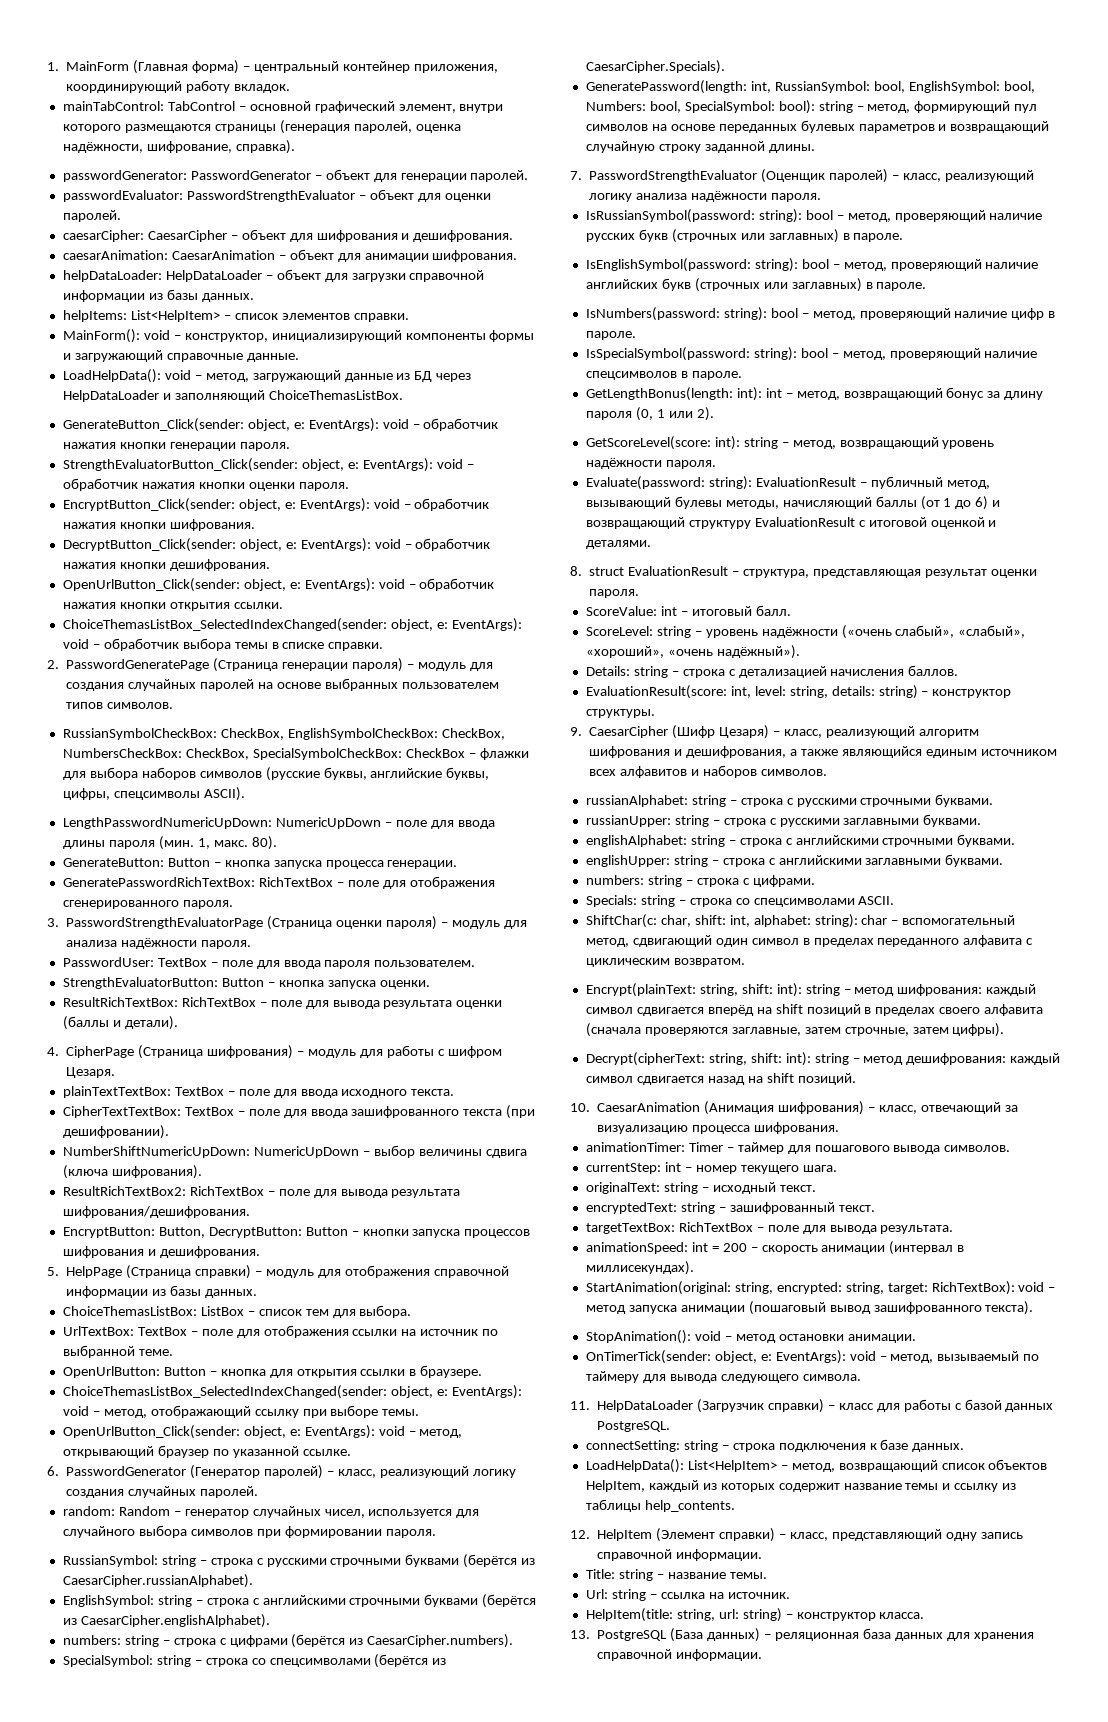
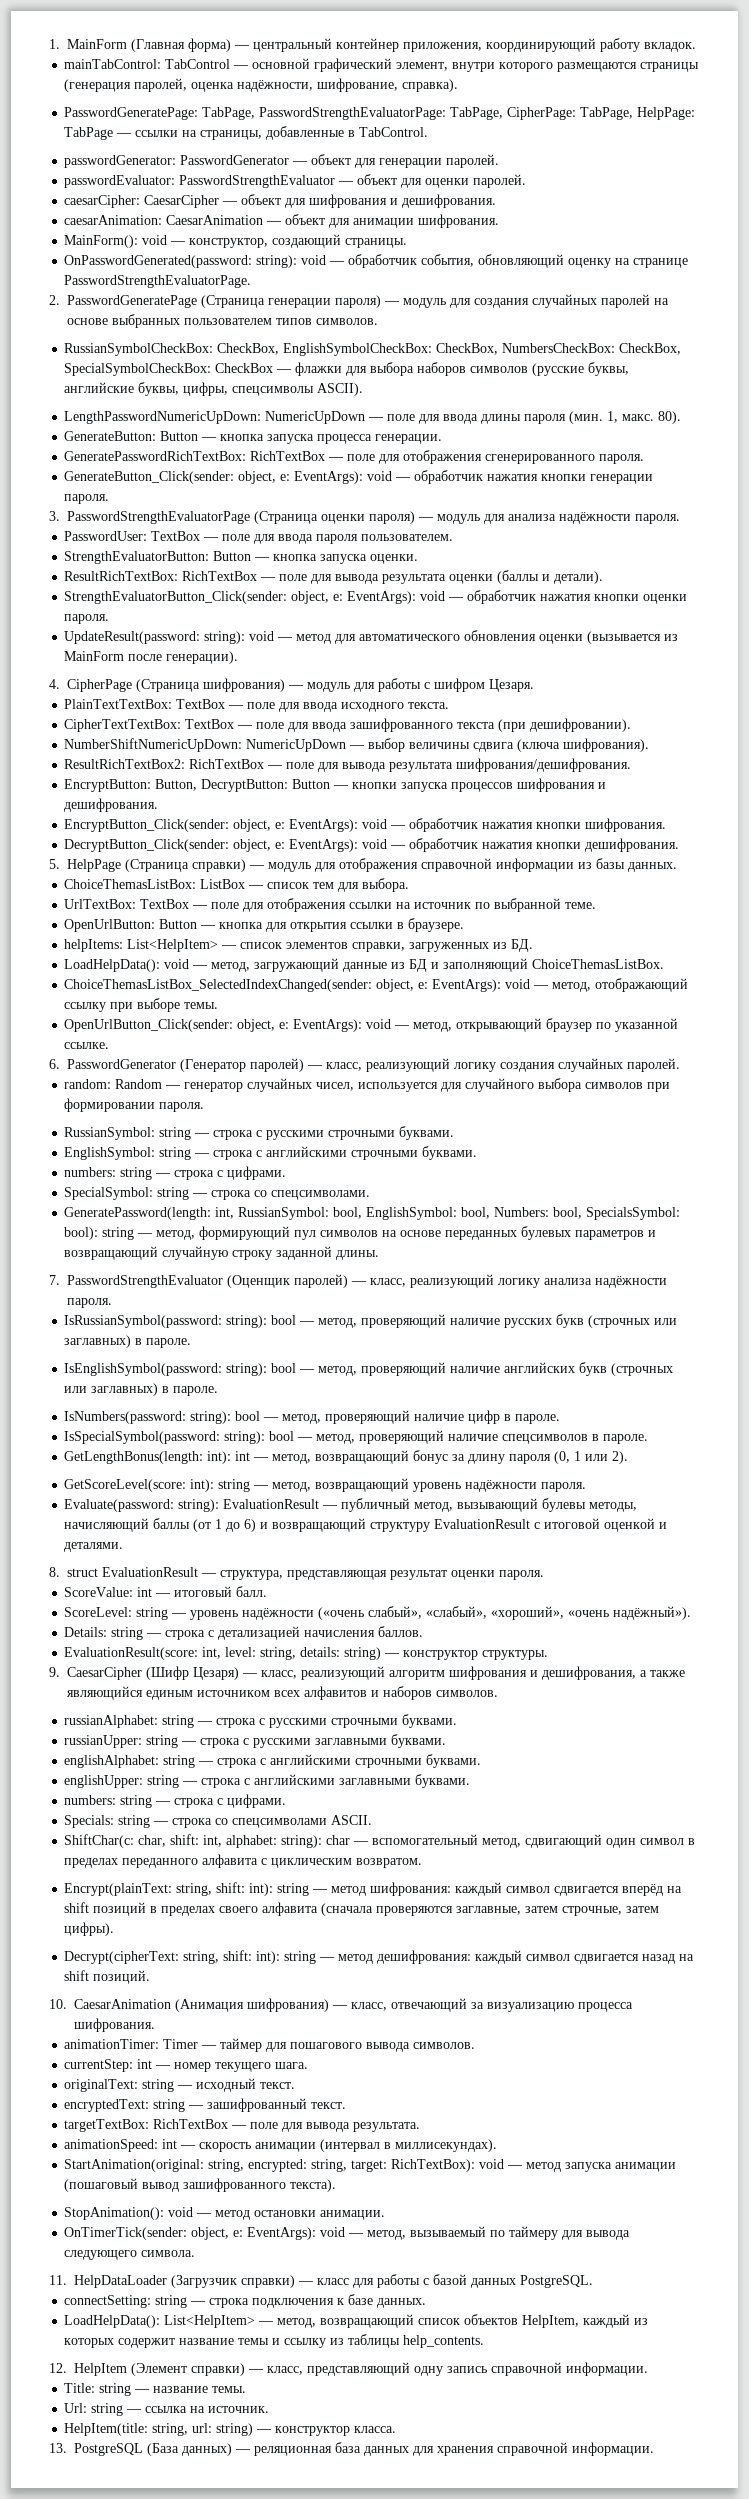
- 1. MainForm (Главная форма) – центральный контейнер приложения, координирующий работу вкладок.
+ 1. MainForm (Главная форма) — центральный контейнер приложения, координирующий работу вкладок.
- mainTabControl: TabControl – основной графический элемент, внутри которого размещаются страницы (генерация паролей, оценка надёжности, шифрование, справка).
+ mainTabControl: TabControl — основной графический элемент, внутри которого размещаются страницы (генерация паролей, оценка надёжности, шифрование, справка).
+ PasswordGeneratePage: TabPage, PasswordStrengthEvaluatorPage: TabPage, CipherPage: TabPage, HelpPage: TabPage — ссылки на страницы, добавленные в TabControl.
- passwordGenerator: PasswordGenerator – объект для генерации паролей.
+ passwordGenerator: PasswordGenerator — объект для генерации паролей.
- passwordEvaluator: PasswordStrengthEvaluator – объект для оценки паролей.
+ passwordEvaluator: PasswordStrengthEvaluator — объект для оценки паролей.
- caesarCipher: CaesarCipher – объект для шифрования и дешифрования.
+ caesarCipher: CaesarCipher — объект для шифрования и дешифрования.
- caesarAnimation: CaesarAnimation – объект для анимации шифрования.
+ caesarAnimation: CaesarAnimation — объект для анимации шифрования.
- helpDataLoader: HelpDataLoader – объект для загрузки справочной информации из базы данных.
- helpItems: List<HelpItem> – список элементов справки.
- MainForm(): void – конструктор, инициализирующий компоненты формы и загружающий справочные данные.
- LoadHelpData(): void – метод, загружающий данные из БД через HelpDataLoader и заполняющий ChoiceThemasListBox.
- GenerateButton_Click(sender: object, e: EventArgs): void – обработчик нажатия кнопки генерации пароля.
- StrengthEvaluatorButton_Click(sender: object, e: EventArgs): void – обработчик нажатия кнопки оценки пароля.
- EncryptButton_Click(sender: object, e: EventArgs): void – обработчик нажатия кнопки шифрования.
- DecryptButton_Click(sender: object, e: EventArgs): void – обработчик нажатия кнопки дешифрования.
- OpenUrlButton_Click(sender: object, e: EventArgs): void – обработчик нажатия кнопки открытия ссылки.
- ChoiceThemasListBox_SelectedIndexChanged(sender: object, e: EventArgs): void – обработчик выбора темы в списке справки.
+ MainForm(): void — конструктор, создающий страницы.
+ OnPasswordGenerated(password: string): void — обработчик события, обновляющий оценку на странице PasswordStrengthEvaluatorPage.
- 2. PasswordGeneratePage (Страница генерации пароля) – модуль для создания случайных паролей на основе выбранных пользователем типов символов.
+ 2. PasswordGeneratePage (Страница генерации пароля) — модуль для создания случайных паролей на основе выбранных пользователем типов символов.
- RussianSymbolCheckBox: CheckBox, EnglishSymbolCheckBox: CheckBox, NumbersCheckBox: CheckBox, SpecialSymbolCheckBox: CheckBox – флажки для выбора наборов символов (русские буквы, английские буквы, цифры, спецсимволы ASCII).
+ RussianSymbolCheckBox: CheckBox, EnglishSymbolCheckBox: CheckBox, NumbersCheckBox: CheckBox, SpecialSymbolCheckBox: CheckBox — флажки для выбора наборов символов (русские буквы, английские буквы, цифры, спецсимволы ASCII).
- LengthPasswordNumericUpDown: NumericUpDown – поле для ввода длины пароля (мин.
+ LengthPasswordNumericUpDown: NumericUpDown — поле для ввода длины пароля (мин.
- GenerateButton: Button – кнопка запуска процесса генерации.
+ GenerateButton: Button — кнопка запуска процесса генерации.
- GeneratePasswordRichTextBox: RichTextBox – поле для отображения сгенерированного пароля.
+ GeneratePasswordRichTextBox: RichTextBox — поле для отображения сгенерированного пароля.
+ GenerateButton_Click(sender: object, e: EventArgs): void — обработчик нажатия кнопки генерации пароля.
- 3. PasswordStrengthEvaluatorPage (Страница оценки пароля) – модуль для анализа надёжности пароля.
+ 3. PasswordStrengthEvaluatorPage (Страница оценки пароля) — модуль для анализа надёжности пароля.
- PasswordUser: TextBox – поле для ввода пароля пользователем.
+ PasswordUser: TextBox — поле для ввода пароля пользователем.
- StrengthEvaluatorButton: Button – кнопка запуска оценки.
+ StrengthEvaluatorButton: Button — кнопка запуска оценки.
- ResultRichTextBox: RichTextBox – поле для вывода результата оценки (баллы и детали).
+ ResultRichTextBox: RichTextBox — поле для вывода результата оценки (баллы и детали).
+ StrengthEvaluatorButton_Click(sender: object, e: EventArgs): void — обработчик нажатия кнопки оценки пароля.
+ UpdateResult(password: string): void — метод для автоматического обновления оценки (вызывается из MainForm после генерации).
- 4. CipherPage (Страница шифрования) – модуль для работы с шифром Цезаря.
+ 4. CipherPage (Страница шифрования) — модуль для работы с шифром Цезаря.
- plainTextTextBox: TextBox – поле для ввода исходного текста.
+ PlainTextTextBox: TextBox — поле для ввода исходного текста.
- CipherTextTextBox: TextBox – поле для ввода зашифрованного текста (при дешифровании).
+ CipherTextTextBox: TextBox — поле для ввода зашифрованного текста (при дешифровании).
- NumberShiftNumericUpDown: NumericUpDown – выбор величины сдвига (ключа шифрования).
+ NumberShiftNumericUpDown: NumericUpDown — выбор величины сдвига (ключа шифрования).
- ResultRichTextBox2: RichTextBox – поле для вывода результата шифрования/дешифрования.
+ ResultRichTextBox2: RichTextBox — поле для вывода результата шифрования/дешифрования.
- EncryptButton: Button, DecryptButton: Button – кнопки запуска процессов шифрования и дешифрования.
+ EncryptButton: Button, DecryptButton: Button — кнопки запуска процессов шифрования и дешифрования.
+ EncryptButton_Click(sender: object, e: EventArgs): void — обработчик нажатия кнопки шифрования.
+ DecryptButton_Click(sender: object, e: EventArgs): void — обработчик нажатия кнопки дешифрования.
- 5. HelpPage (Страница справки) – модуль для отображения справочной информации из базы данных.
+ 5. HelpPage (Страница справки) — модуль для отображения справочной информации из базы данных.
- ChoiceThemasListBox: ListBox – список тем для выбора.
+ ChoiceThemasListBox: ListBox — список тем для выбора.
- UrlTextBox: TextBox – поле для отображения ссылки на источник по выбранной теме.
+ UrlTextBox: TextBox — поле для отображения ссылки на источник по выбранной теме.
- OpenUrlButton: Button – кнопка для открытия ссылки в браузере.
+ OpenUrlButton: Button — кнопка для открытия ссылки в браузере.
- ChoiceThemasListBox_SelectedIndexChanged(sender: object, e: EventArgs): void – метод, отображающий ссылку при выборе темы.
+ helpItems: List<HelpItem> — список элементов справки, загруженных из БД.
+ LoadHelpData(): void — метод, загружающий данные из БД и заполняющий ChoiceThemasListBox.
+ ChoiceThemasListBox_SelectedIndexChanged(sender: object, e: EventArgs): void — метод, отображающий ссылку при выборе темы.
- OpenUrlButton_Click(sender: object, e: EventArgs): void – метод, открывающий браузер по указанной ссылке.
+ OpenUrlButton_Click(sender: object, e: EventArgs): void — метод, открывающий браузер по указанной ссылке.
- 6. PasswordGenerator (Генератор паролей) – класс, реализующий логику создания случайных паролей.
+ 6. PasswordGenerator (Генератор паролей) — класс, реализующий логику создания случайных паролей.
- random: Random – генератор случайных чисел, используется для случайного выбора символов при формировании пароля.
+ random: Random — генератор случайных чисел, используется для случайного выбора символов при формировании пароля.
- RussianSymbol: string – строка с русскими строчными буквами (берётся из CaesarCipher.russianAlphabet).
+ RussianSymbol: string — строка с русскими строчными буквами.
- EnglishSymbol: string – строка с английскими строчными буквами (берётся из CaesarCipher.englishAlphabet).
- numbers: string – строка с цифрами (берётся из CaesarCipher.numbers).
+ EnglishSymbol: string — строка с английскими строчными буквами.
+ numbers: string — строка с цифрами.
- SpecialSymbol: string – строка со спецсимволами (берётся из CaesarCipher.Specials).
+ SpecialSymbol: string — строка со спецсимволами.
- GeneratePassword(length: int, RussianSymbol: bool, EnglishSymbol: bool, Numbers: bool, SpecialSymbol: bool): string – метод, формирующий пул символов на основе переданных булевых параметров и возвращающий случайную строку заданной длины.
+ GeneratePassword(length: int, RussianSymbol: bool, EnglishSymbol: bool, Numbers: bool, SpecialsSymbol: bool): string — метод, формирующий пул символов на основе переданных булевых параметров и возвращающий случайную строку заданной длины.
- 7. PasswordStrengthEvaluator (Оценщик паролей) – класс, реализующий логику анализа надёжности пароля.
+ 7. PasswordStrengthEvaluator (Оценщик паролей) — класс, реализующий логику анализа надёжности пароля.
- IsRussianSymbol(password: string): bool – метод, проверяющий наличие русских букв (строчных или заглавных) в пароле.
+ IsRussianSymbol(password: string): bool — метод, проверяющий наличие русских букв (строчных или заглавных) в пароле.
- IsEnglishSymbol(password: string): bool – метод, проверяющий наличие английских букв (строчных или заглавных) в пароле.
+ IsEnglishSymbol(password: string): bool — метод, проверяющий наличие английских букв (строчных или заглавных) в пароле.
- IsNumbers(password: string): bool – метод, проверяющий наличие цифр в пароле.
+ IsNumbers(password: string): bool — метод, проверяющий наличие цифр в пароле.
- IsSpecialSymbol(password: string): bool – метод, проверяющий наличие спецсимволов в пароле.
+ IsSpecialSymbol(password: string): bool — метод, проверяющий наличие спецсимволов в пароле.
- GetLengthBonus(length: int): int – метод, возвращающий бонус за длину пароля (0, 1 или 2).
+ GetLengthBonus(length: int): int — метод, возвращающий бонус за длину пароля (0, 1 или 2).
- GetScoreLevel(score: int): string – метод, возвращающий уровень надёжности пароля.
+ GetScoreLevel(score: int): string — метод, возвращающий уровень надёжности пароля.
- Evaluate(password: string): EvaluationResult – публичный метод, вызывающий булевы методы, начисляющий баллы (от 1 до 6) и возвращающий структуру EvaluationResult с итоговой оценкой и деталями.
+ Evaluate(password: string): EvaluationResult — публичный метод, вызывающий булевы методы, начисляющий баллы (от 1 до 6) и возвращающий структуру EvaluationResult с итоговой оценкой и деталями.
- 8. struct EvaluationResult – структура, представляющая результат оценки пароля.
+ 8. struct EvaluationResult — структура, представляющая результат оценки пароля.
- ScoreValue: int – итоговый балл.
+ ScoreValue: int — итоговый балл.
- ScoreLevel: string – уровень надёжности («очень слабый», «слабый», «хороший», «очень надёжный»).
+ ScoreLevel: string — уровень надёжности («очень слабый», «слабый», «хороший», «очень надёжный»).
- Details: string – строка с детализацией начисления баллов.
+ Details: string — строка с детализацией начисления баллов.
- EvaluationResult(score: int, level: string, details: string) – конструктор структуры.
+ EvaluationResult(score: int, level: string, details: string) — конструктор структуры.
- 9. CaesarCipher (Шифр Цезаря) – класс, реализующий алгоритм шифрования и дешифрования, а также являющийся единым источником всех алфавитов и наборов символов.
+ 9. CaesarCipher (Шифр Цезаря) — класс, реализующий алгоритм шифрования и дешифрования, а также являющийся единым источником всех алфавитов и наборов символов.
- russianAlphabet: string – строка с русскими строчными буквами.
+ russianAlphabet: string — строка с русскими строчными буквами.
- russianUpper: string – строка с русскими заглавными буквами.
+ russianUpper: string — строка с русскими заглавными буквами.
- englishAlphabet: string – строка с английскими строчными буквами.
+ englishAlphabet: string — строка с английскими строчными буквами.
- englishUpper: string – строка с английскими заглавными буквами.
- numbers: string – строка с цифрами.
+ englishUpper: string — строка с английскими заглавными буквами.
+ numbers: string — строка с цифрами.
- Specials: string – строка со спецсимволами ASCII.
+ Specials: string — строка со спецсимволами ASCII.
- ShiftChar(c: char, shift: int, alphabet: string): char – вспомогательный метод, сдвигающий один символ в пределах переданного алфавита с циклическим возвратом.
+ ShiftChar(c: char, shift: int, alphabet: string): char — вспомогательный метод, сдвигающий один символ в пределах переданного алфавита с циклическим возвратом.
- Encrypt(plainText: string, shift: int): string – метод шифрования: каждый символ сдвигается вперёд на shift позиций в пределах своего алфавита (сначала проверяются заглавные, затем строчные, затем цифры).
+ Encrypt(plainText: string, shift: int): string — метод шифрования: каждый символ сдвигается вперёд на shift позиций в пределах своего алфавита (сначала проверяются заглавные, затем строчные, затем цифры).
- Decrypt(cipherText: string, shift: int): string – метод дешифрования: каждый символ сдвигается назад на shift позиций.
+ Decrypt(cipherText: string, shift: int): string — метод дешифрования: каждый символ сдвигается назад на shift позиций.
- 10. CaesarAnimation (Анимация шифрования) – класс, отвечающий за визуализацию процесса шифрования.
+ 10. CaesarAnimation (Анимация шифрования) — класс, отвечающий за визуализацию процесса шифрования.
- animationTimer: Timer – таймер для пошагового вывода символов.
+ animationTimer: Timer — таймер для пошагового вывода символов.
- currentStep: int – номер текущего шага.
+ currentStep: int — номер текущего шага.
- originalText: string – исходный текст.
+ originalText: string — исходный текст.
- encryptedText: string – зашифрованный текст.
+ encryptedText: string — зашифрованный текст.
- targetTextBox: RichTextBox – поле для вывода результата.
+ targetTextBox: RichTextBox — поле для вывода результата.
- animationSpeed: int = 200 – скорость анимации (интервал в миллисекундах).
+ animationSpeed: int — скорость анимации (интервал в миллисекундах).
- StartAnimation(original: string, encrypted: string, target: RichTextBox): void – метод запуска анимации (пошаговый вывод зашифрованного текста).
+ StartAnimation(original: string, encrypted: string, target: RichTextBox): void — метод запуска анимации (пошаговый вывод зашифрованного текста).
- StopAnimation(): void – метод остановки анимации.
+ StopAnimation(): void — метод остановки анимации.
- OnTimerTick(sender: object, e: EventArgs): void – метод, вызываемый по таймеру для вывода следующего символа.
+ OnTimerTick(sender: object, e: EventArgs): void — метод, вызываемый по таймеру для вывода следующего символа.
- 11. HelpDataLoader (Загрузчик справки) – класс для работы с базой данных PostgreSQL.
+ 11. HelpDataLoader (Загрузчик справки) — класс для работы с базой данных PostgreSQL.
- connectSetting: string – строка подключения к базе данных.
+ connectSetting: string — строка подключения к базе данных.
- LoadHelpData(): List<HelpItem> – метод, возвращающий список объектов HelpItem, каждый из которых содержит название темы и ссылку из таблицы help_contents.
+ LoadHelpData(): List<HelpItem> — метод, возвращающий список объектов HelpItem, каждый из которых содержит название темы и ссылку из таблицы help_contents.
- 12. HelpItem (Элемент справки) – класс, представляющий одну запись справочной информации.
+ 12. HelpItem (Элемент справки) — класс, представляющий одну запись справочной информации.
- Title: string – название темы.
+ Title: string — название темы.
- Url: string – ссылка на источник.
+ Url: string — ссылка на источник.
- HelpItem(title: string, url: string) – конструктор класса.
+ HelpItem(title: string, url: string) — конструктор класса.
- 13. PostgreSQL (База данных) – реляционная база данных для хранения справочной информации.
+ 13. PostgreSQL (База данных) — реляционная база данных для хранения справочной информации.

